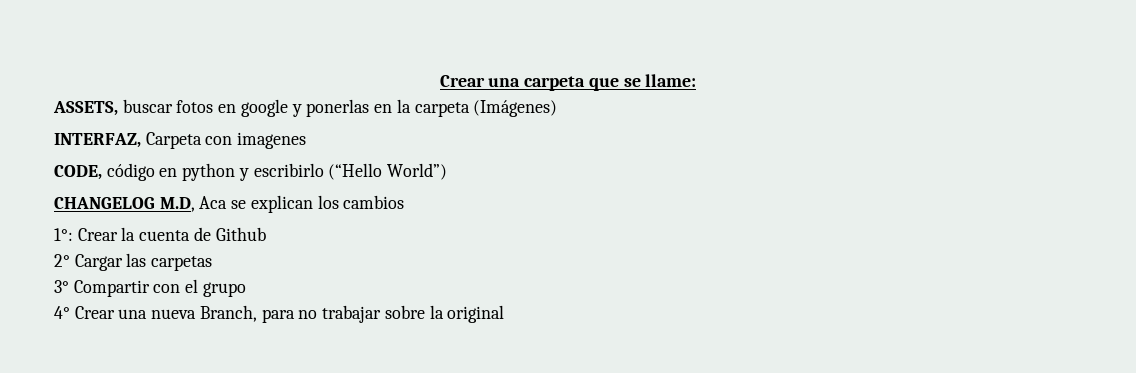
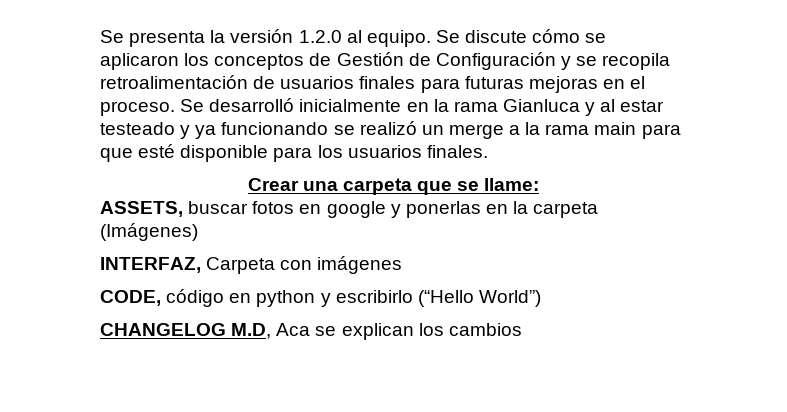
+ Se presenta la versión 1.2.0 al equipo. Se discute cómo se aplicaron los conceptos de Gestión de Configuración y se recopila retroalimentación de usuarios finales para futuras mejoras en el proceso. Se desarrolló inicialmente en la rama Gianluca y al estar testeado y ya funcionando se realizó un merge a la rama main para que esté disponible para los usuarios finales.
- INTERFAZ, Carpeta con imagenes
+ INTERFAZ, Carpeta con imágenes
- 1°: Crear la cuenta de Github
- 2° Cargar las carpetas
- 3° Compartir con el grupo
- 4° Crear una nueva Branch, para no trabajar sobre la original

